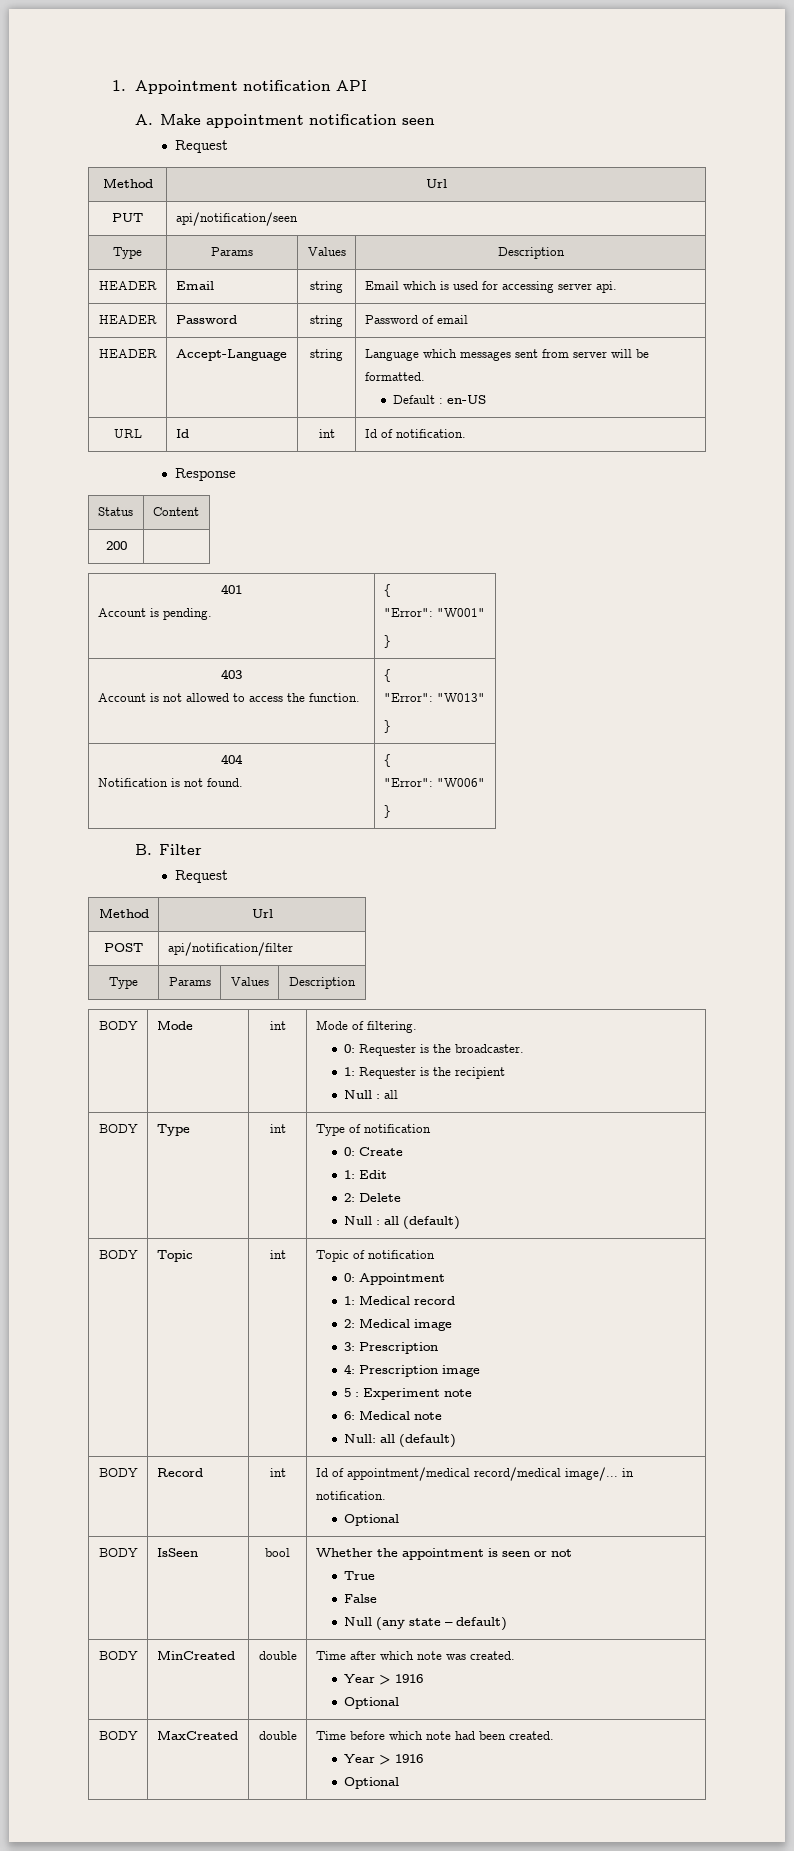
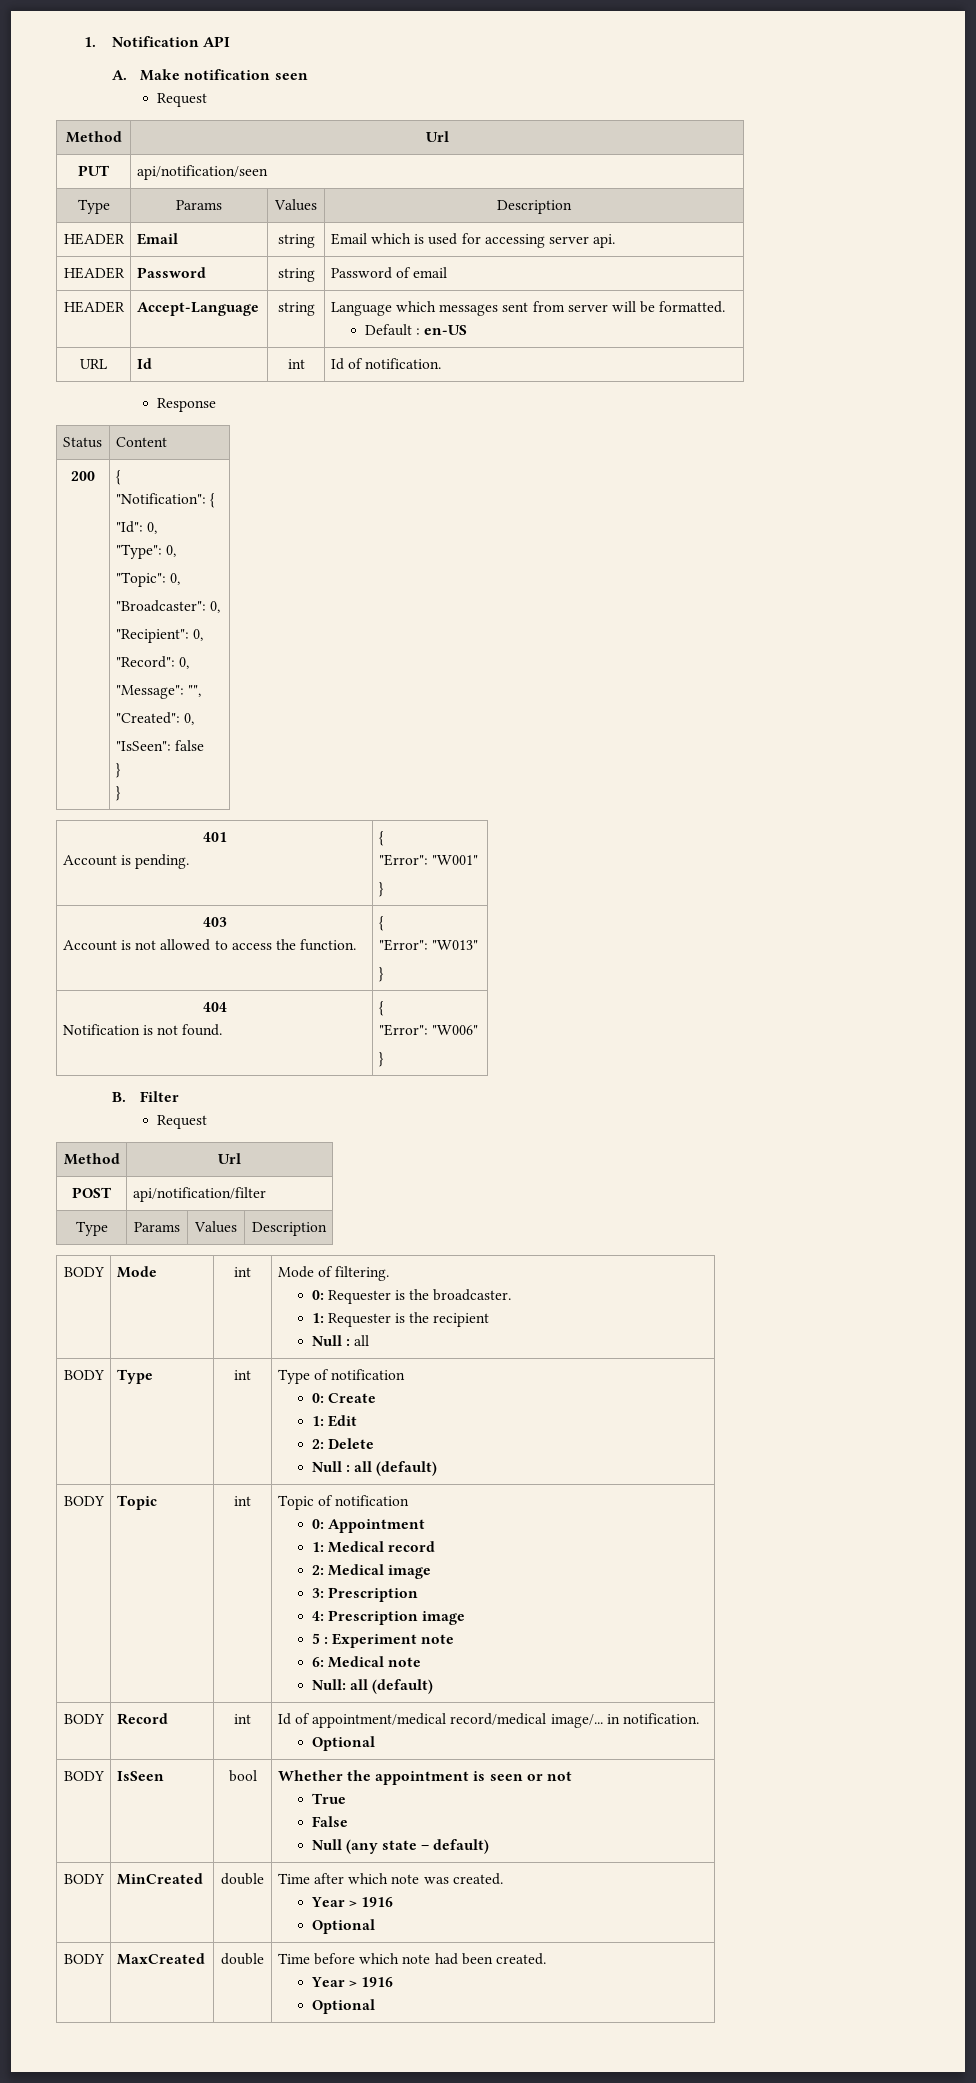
- 1. Appointment notification API
+ 1. Notification API
- A. Make appointment notification seen
+ A. Make notification seen
- 200 |
+ 200 | {
+ "Notification": {
+ "Id": 0,
+ "Type": 0,
+ "Topic": 0,
+ "Broadcaster": 0,
+ "Recipient": 0,
+ "Record": 0,
+ "Message": "",
+ "Created": 0,
+ "IsSeen": false
+ }
+ }

